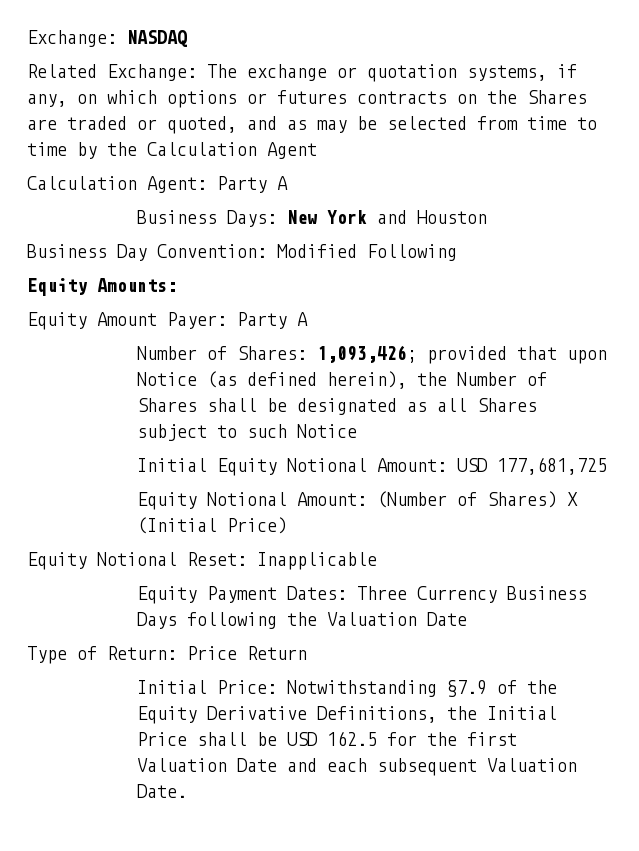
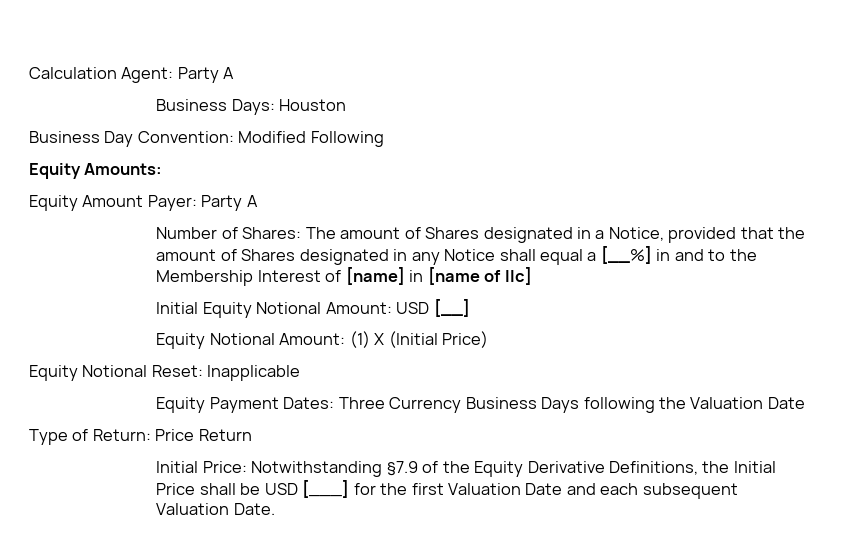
- Exchange: NASDAQ
- Related Exchange: The exchange or quotation systems, if any, on which options or futures contracts on the Shares are traded or quoted, and as may be selected from time to time by the Calculation Agent
- Business Days: New York and Houston
+ Business Days: Houston
- Number of Shares: 1,093,426; provided that upon Notice (as defined herein), the Number of Shares shall be designated as all Shares subject to such Notice
+ Number of Shares: The amount of Shares designated in a Notice, provided that the amount of Shares designated in any Notice shall equal a [__%] in and to the Membership Interest of [name] in [name of llc]
- Initial Equity Notional Amount: USD 177,681,725
- Equity Notional Amount: (Number of Shares) X (Initial Price)
+ Initial Equity Notional Amount: USD [__]
+ Equity Notional Amount: (1) X (Initial Price)
- Initial Price: Notwithstanding §7.9 of the Equity Derivative Definitions, the Initial Price shall be USD 162.5 for the first Valuation Date and each subsequent Valuation Date.
+ Initial Price: Notwithstanding §7.9 of the Equity Derivative Definitions, the Initial Price shall be USD [___] for the first Valuation Date and each subsequent Valuation Date.

